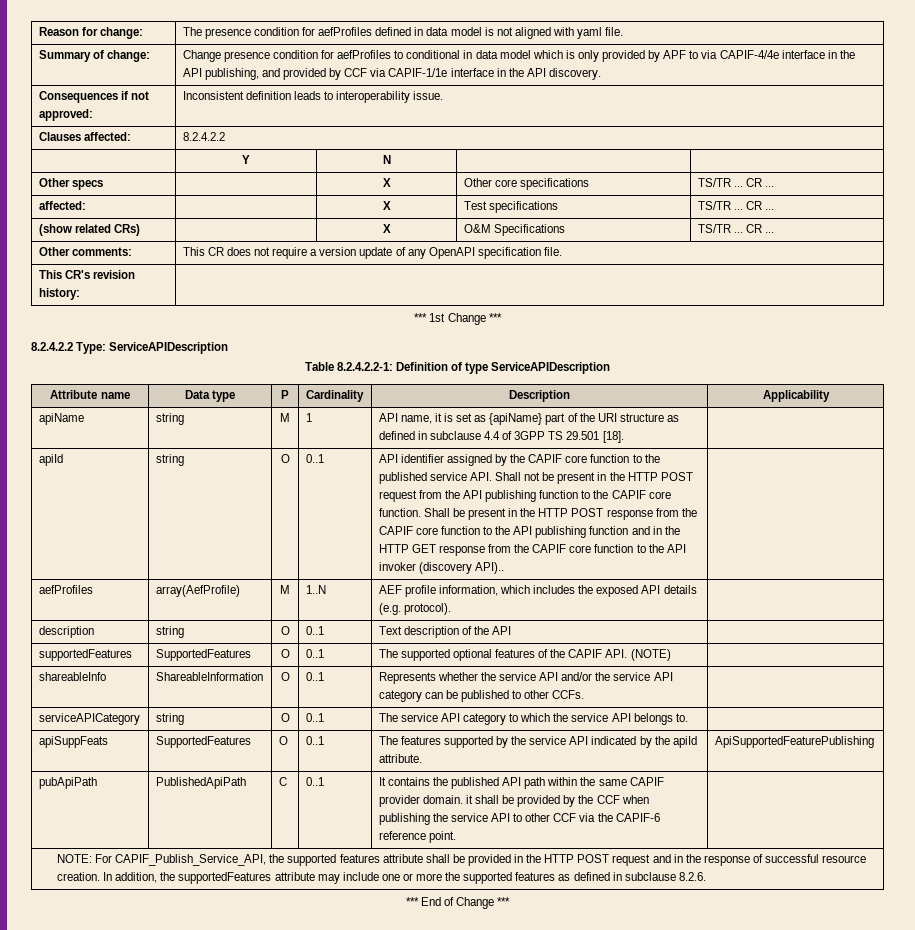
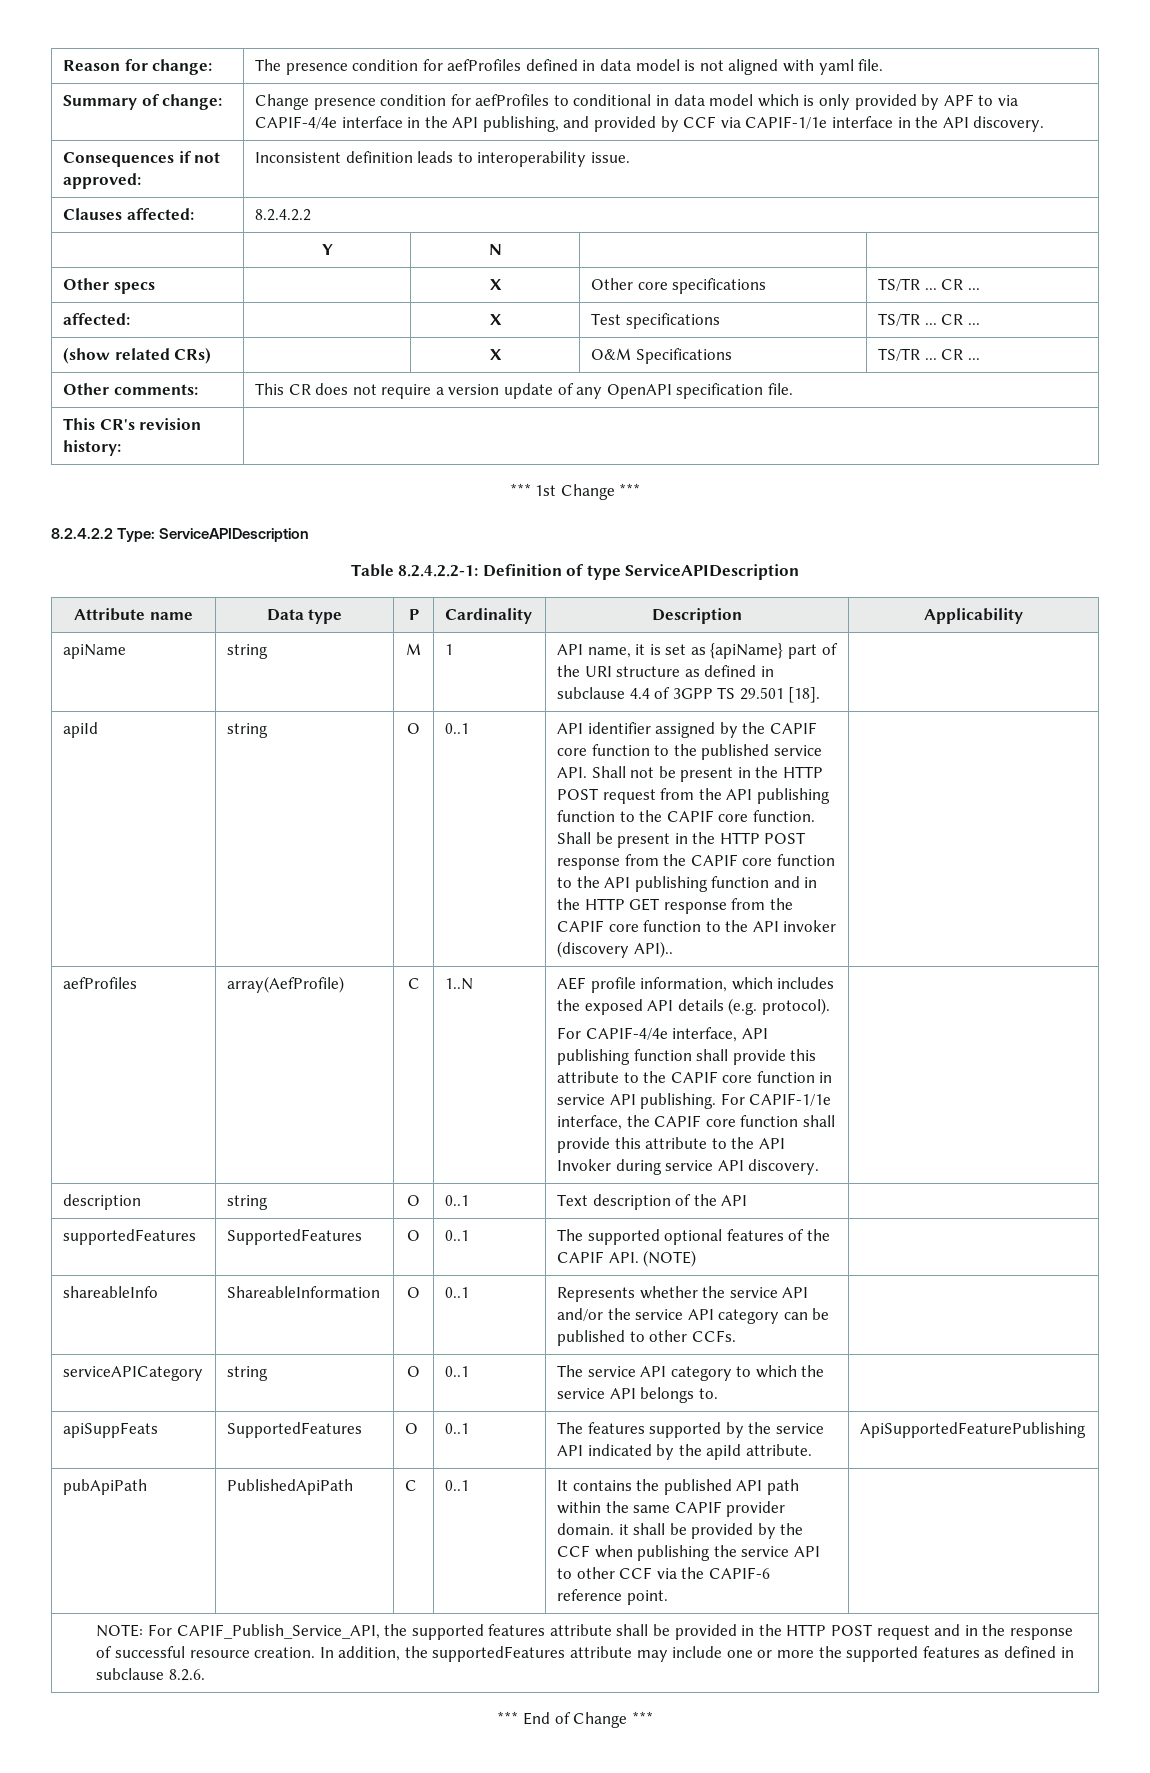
- array(AefProfile) | M
+ array(AefProfile) | C
+ For CAPIF-4/4e interface, API publishing function shall provide this attribute to the CAPIF core function in service API publishing. For CAPIF-1/1e interface, the CAPIF core function shall provide this attribute to the API Invoker during service API discovery.

